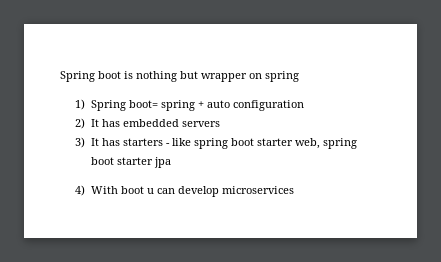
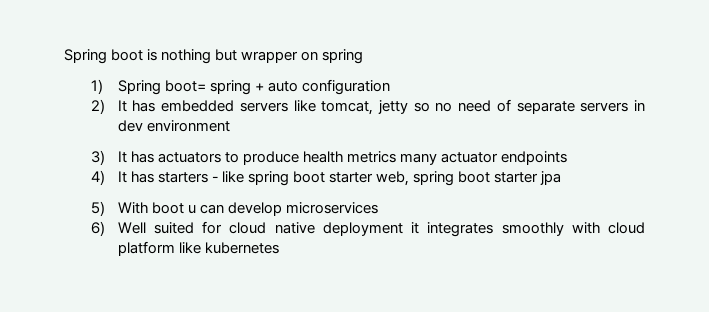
- 2) It has embedded servers
- 3) It has starters - like spring boot starter web, spring boot starter jpa
+ 2) It has embedded servers like tomcat, jetty so no need of separate servers in dev environment
+ 3) It has actuators to produce health metrics many actuator endpoints
+ 4) It has starters - like spring boot starter web, spring boot starter jpa
- 4) With boot u can develop microservices
+ 5) With boot u can develop microservices
+ 6) Well suited for cloud native deployment it integrates smoothly with cloud platform like kubernetes

